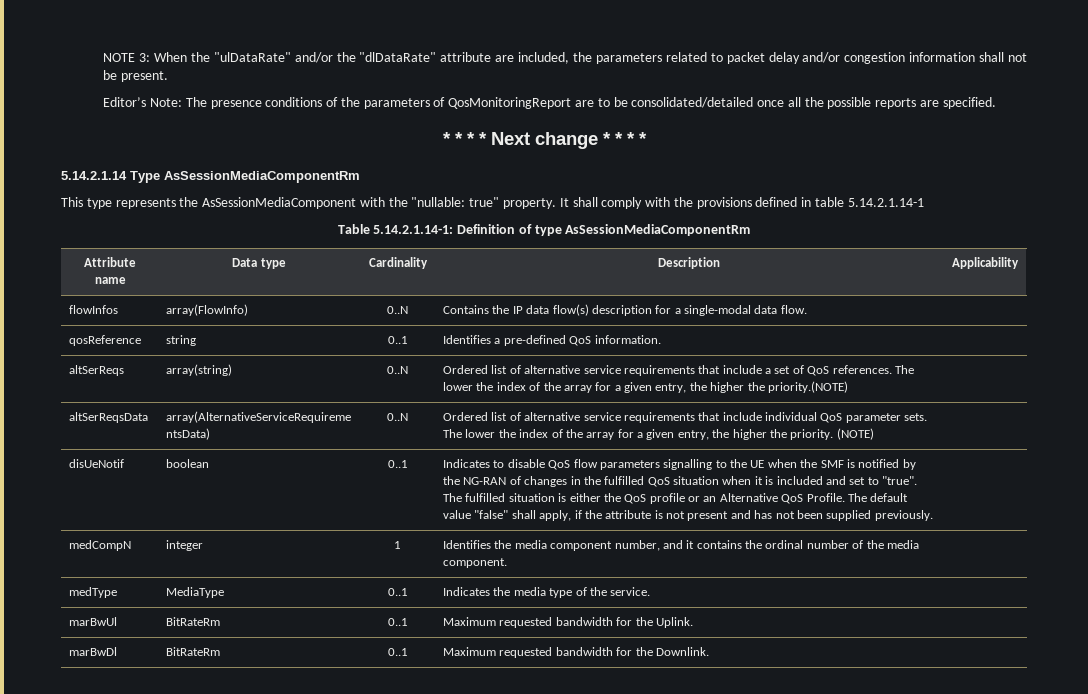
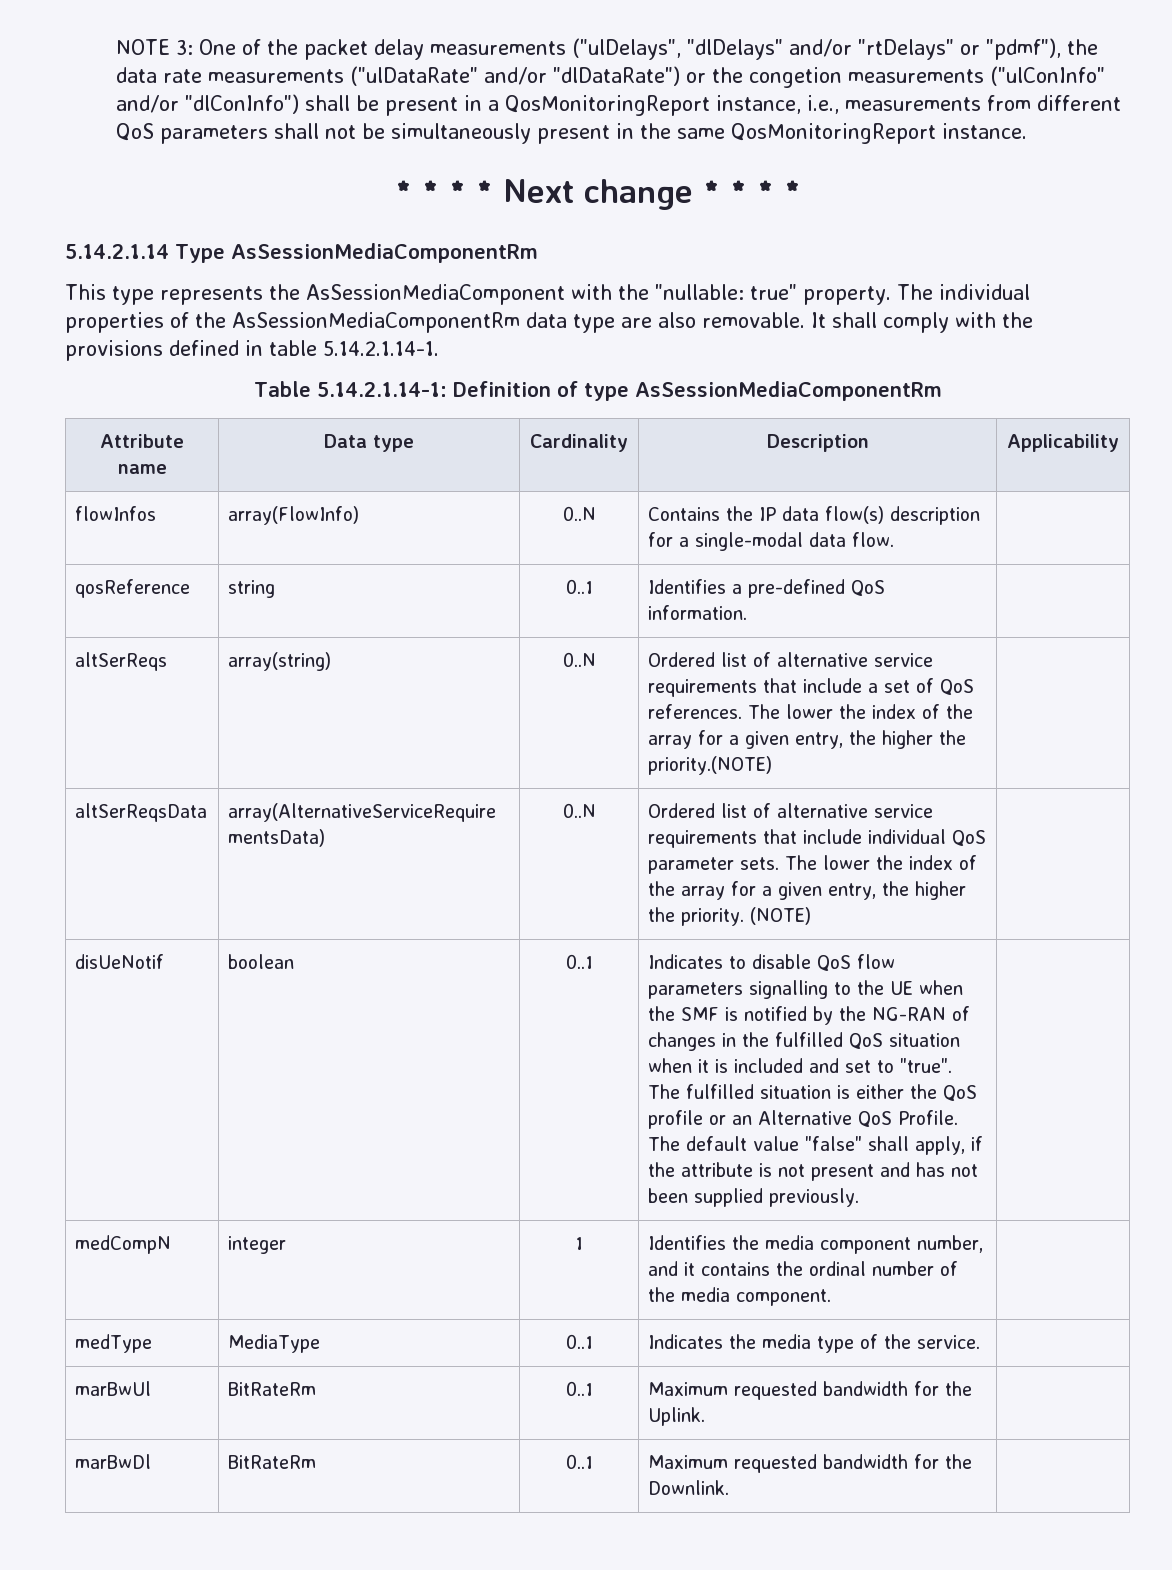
- NOTE 3: When the "ulDataRate" and/or the "dlDataRate" attribute are included, the parameters related to packet delay and/or congestion information shall not be present.
- Editor’s Note: The presence conditions of the parameters of QosMonitoringReport are to be consolidated/detailed once all the possible reports are specified.
+ NOTE 3: One of the packet delay measurements ("ulDelays", "dlDelays" and/or "rtDelays" or "pdmf"), the data rate measurements ("ulDataRate" and/or "dlDataRate") or the congetion measurements ("ulConInfo" and/or "dlConInfo") shall be present in a QosMonitoringReport instance, i.e., measurements from different QoS parameters shall not be simultaneously present in the same QosMonitoringReport instance.
+ The individual properties of the AsSessionMediaComponentRm data type are also removable.
- It shall comply with the provisions defined in table 5.14.2.1.14-1
+ It shall comply with the provisions defined in table 5.14.2.1.14-1.

